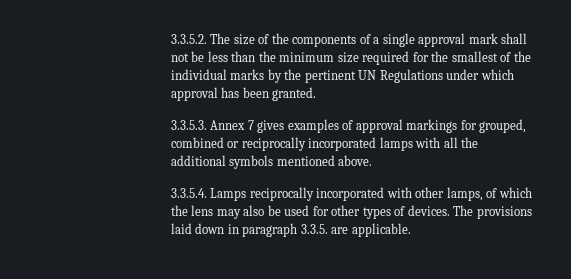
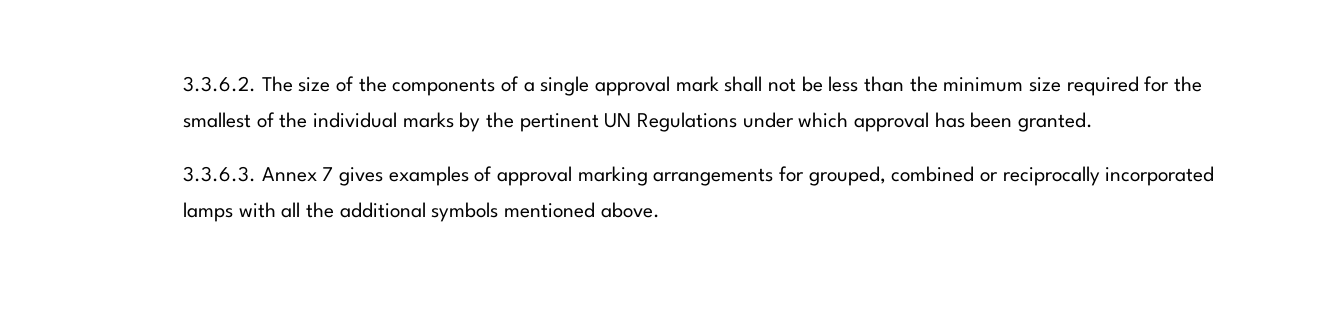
- 3.3.5.2. The size of the components of a single approval mark shall not be less than the minimum size required for the smallest of the individual marks by the pertinent UN Regulations under which approval has been granted.
+ 3.3.6.2. The size of the components of a single approval mark shall not be less than the minimum size required for the smallest of the individual marks by the pertinent UN Regulations under which approval has been granted.
- 3.3.5.3. Annex 7 gives examples of approval markings for grouped, combined or reciprocally incorporated lamps with all the additional symbols mentioned above.
+ 3.3.6.3. Annex 7 gives examples of approval marking arrangements for grouped, combined or reciprocally incorporated lamps with all the additional symbols mentioned above.
- 3.3.5.4. Lamps reciprocally incorporated with other lamps, of which the lens may also be used for other types of devices. The provisions laid down in paragraph 3.3.5. are applicable.

